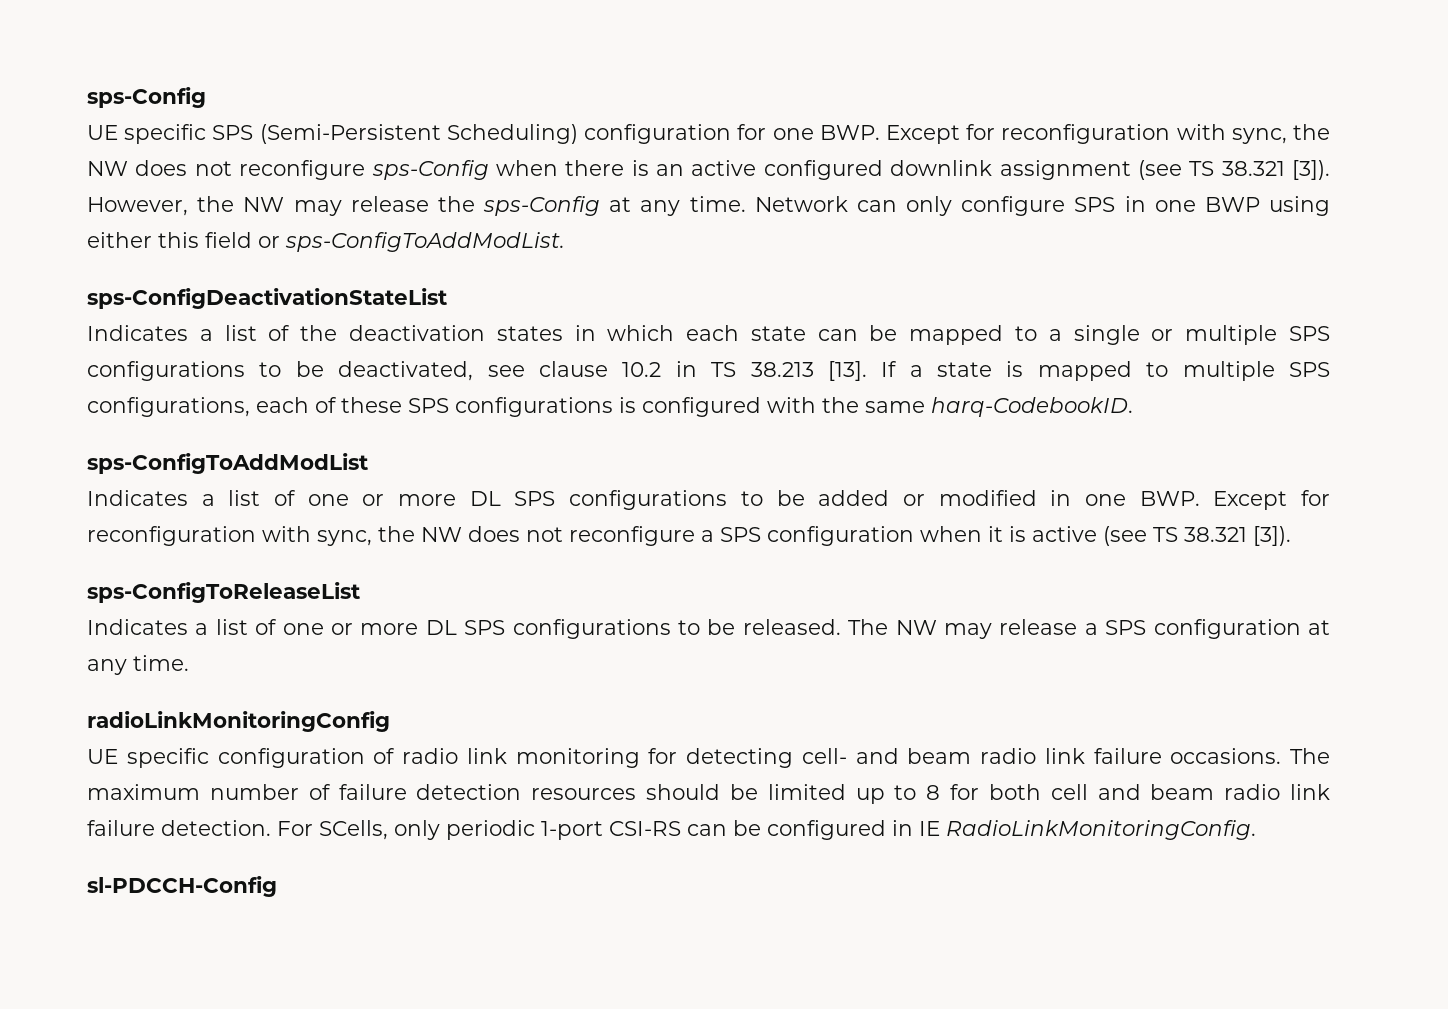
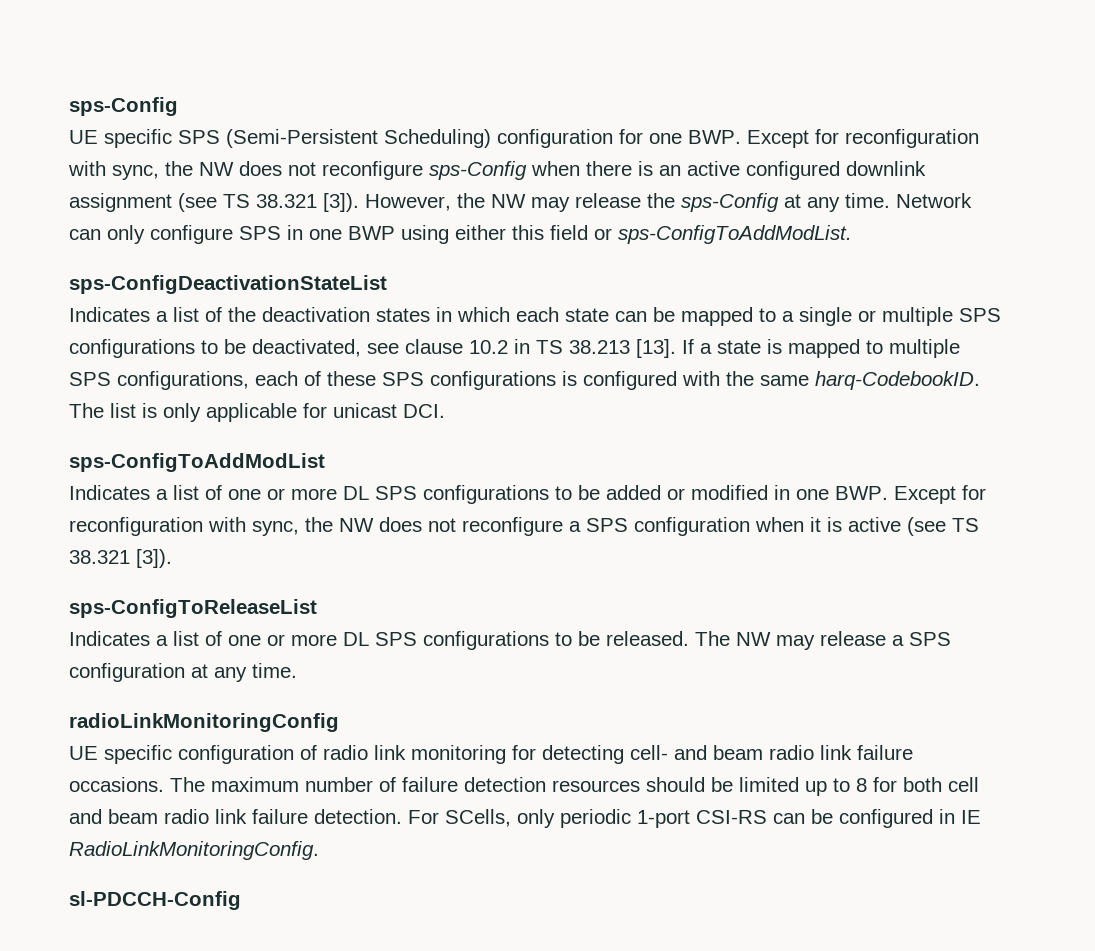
+ The list is only applicable for unicast DCI.

